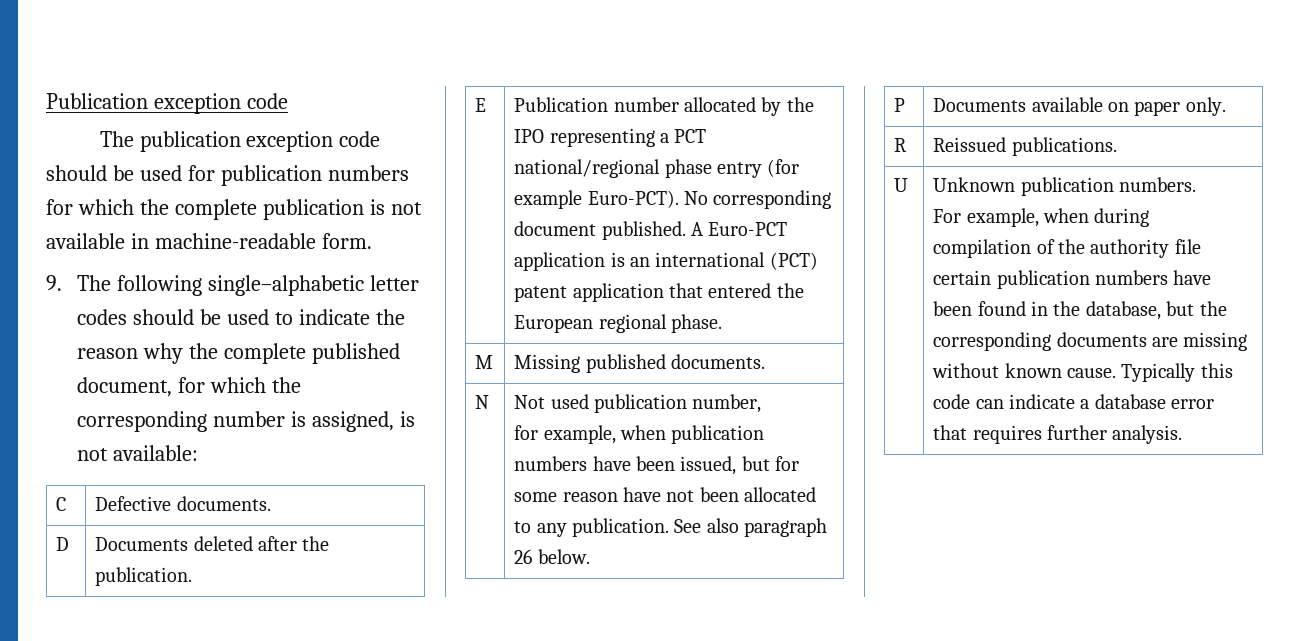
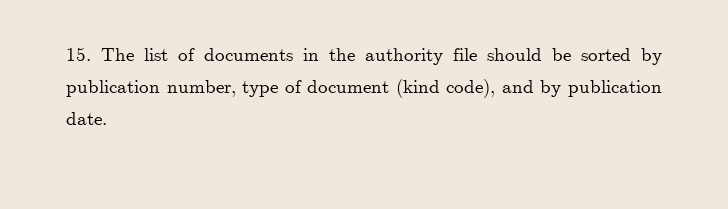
- Publication exception code
- The publication exception code should be used for publication numbers for which the complete publication is not available in machine-readable form.
- 9. The following single–alphabetic letter codes should be used to indicate the reason why the complete published document, for which the corresponding number is assigned, is not available:
- C | Defective documents.
- D | Documents deleted after the publication.
- E | Publication number allocated by the IPO representing a PCT national/regional phase entry (for example Euro-PCT). No corresponding document published. A Euro-PCT application is an international (PCT) patent application that entered the European regional phase.
- M | Missing published documents.
- N | Not used publication number,
- for example, when publication numbers have been issued, but for some reason have not been allocated to any publication. See also paragraph 26 below.
- P | Documents available on paper only.
- R | Reissued publications.
- U | Unknown publication numbers.
- For example, when during compilation of the authority file certain publication numbers have been found in the database, but the corresponding documents are missing without known cause. Typically this code can indicate a database error that requires further analysis.
+ 15. The list of documents in the authority file should be sorted by publication number, type of document (kind code), and by publication date.

